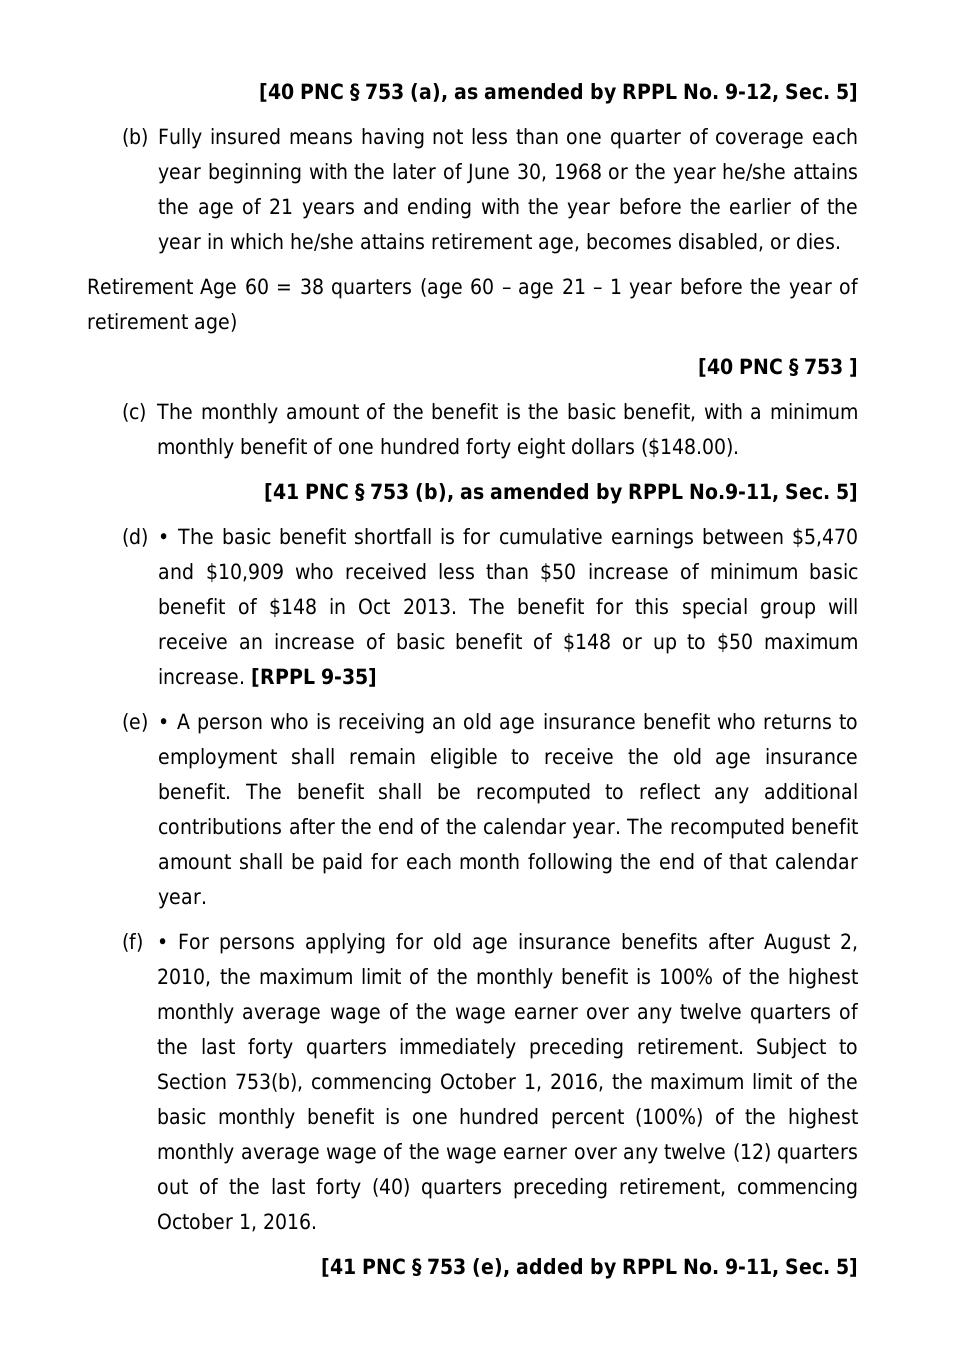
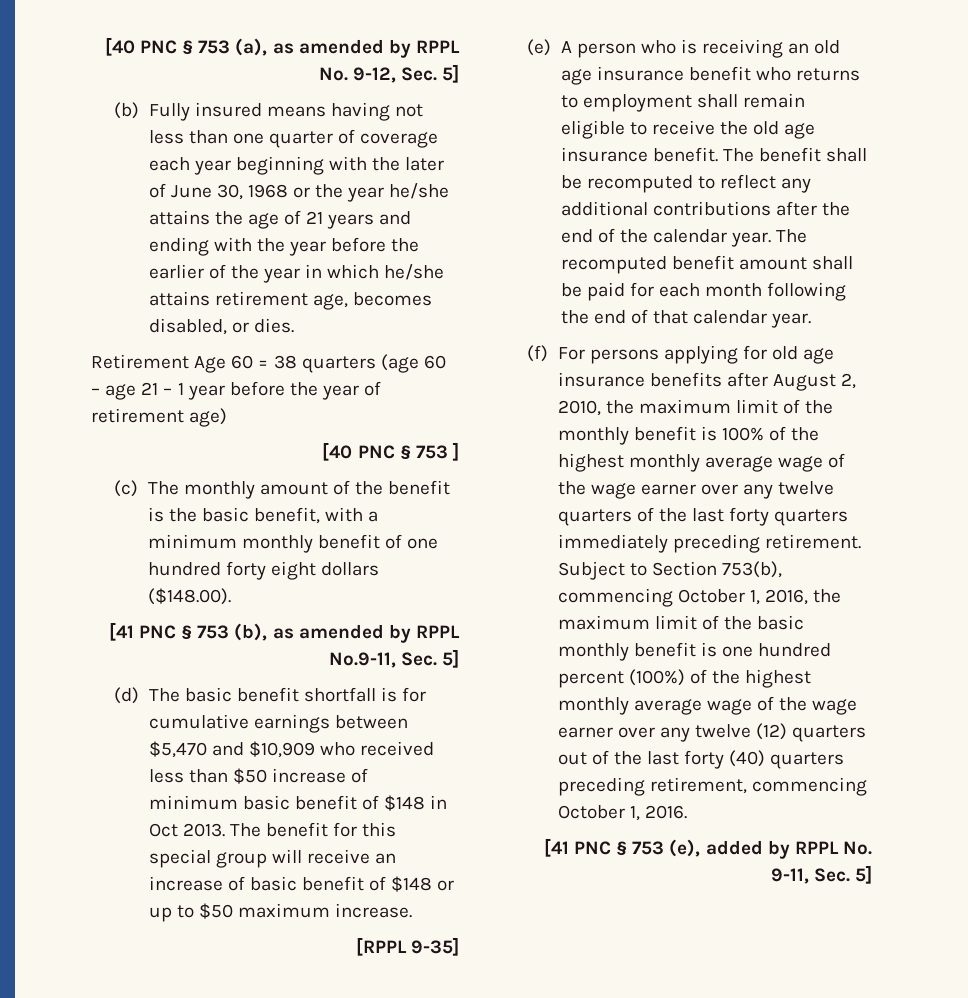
- (d) • The basic benefit shortfall is for cumulative earnings between $5,470 and $10,909 who received less than $50 increase of minimum basic benefit of $148 in Oct 2013.
+ (d) The basic benefit shortfall is for cumulative earnings between $5,470 and $10,909 who received less than $50 increase of minimum basic benefit of $148 in Oct 2013.
- The benefit for this special group will receive an increase of basic benefit of $148 or up to $50 maximum increase. [RPPL 9-35]
+ The benefit for this special group will receive an increase of basic benefit of $148 or up to $50 maximum increase.
+ [RPPL 9-35]
- (e) • A person who is receiving an old age insurance benefit who returns to employment shall remain eligible to receive the old age insurance benefit.
+ (e) A person who is receiving an old age insurance benefit who returns to employment shall remain eligible to receive the old age insurance benefit.
- (f) • For persons applying for old age insurance benefits after August 2, 2010, the maximum limit of the monthly benefit is 100% of the highest monthly average wage of the wage earner over any twelve quarters of the last forty quarters immediately preceding retirement.
+ (f) For persons applying for old age insurance benefits after August 2, 2010, the maximum limit of the monthly benefit is 100% of the highest monthly average wage of the wage earner over any twelve quarters of the last forty quarters immediately preceding retirement.

